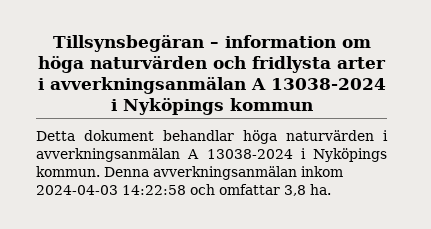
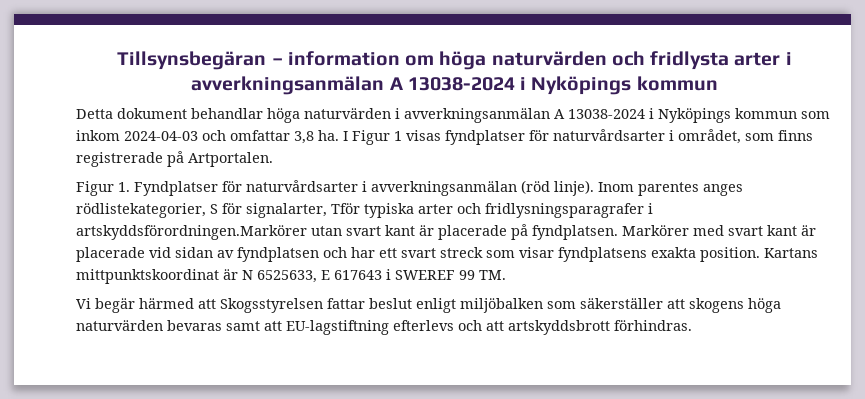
- Detta dokument behandlar höga naturvärden i avverkningsanmälan A 13038-2024 i Nyköpings kommun. Denna avverkningsanmälan inkom 2024-04-03 14:22:58 och omfattar 3,8 ha.
+ Detta dokument behandlar höga naturvärden i avverkningsanmälan A 13038-2024 i Nyköpings kommun som inkom 2024-04-03 och omfattar 3,8 ha.
+ I Figur 1 visas fyndplatser för naturvårdsarter i området, som finns registrerade på Artportalen.
+ Figur 1. Fyndplatser för naturvårdsarter i avverkningsanmälan (röd linje). Inom parentes anges rödlistekategorier, S för signalarter, Tför typiska arter och fridlysningsparagrafer i artskyddsförordningen.Markörer utan svart kant är placerade på fyndplatsen. Markörer med svart kant är placerade vid sidan av fyndplatsen och har ett svart streck som visar fyndplatsens exakta position. Kartans mittpunktskoordinat är N 6525633, E 617643 i SWEREF 99 TM.
+ Vi begär härmed att Skogsstyrelsen fattar beslut enligt miljöbalken som säkerställer att skogens höga naturvärden bevaras samt att EU-lagstiftning efterlevs och att artskyddsbrott förhindras.

